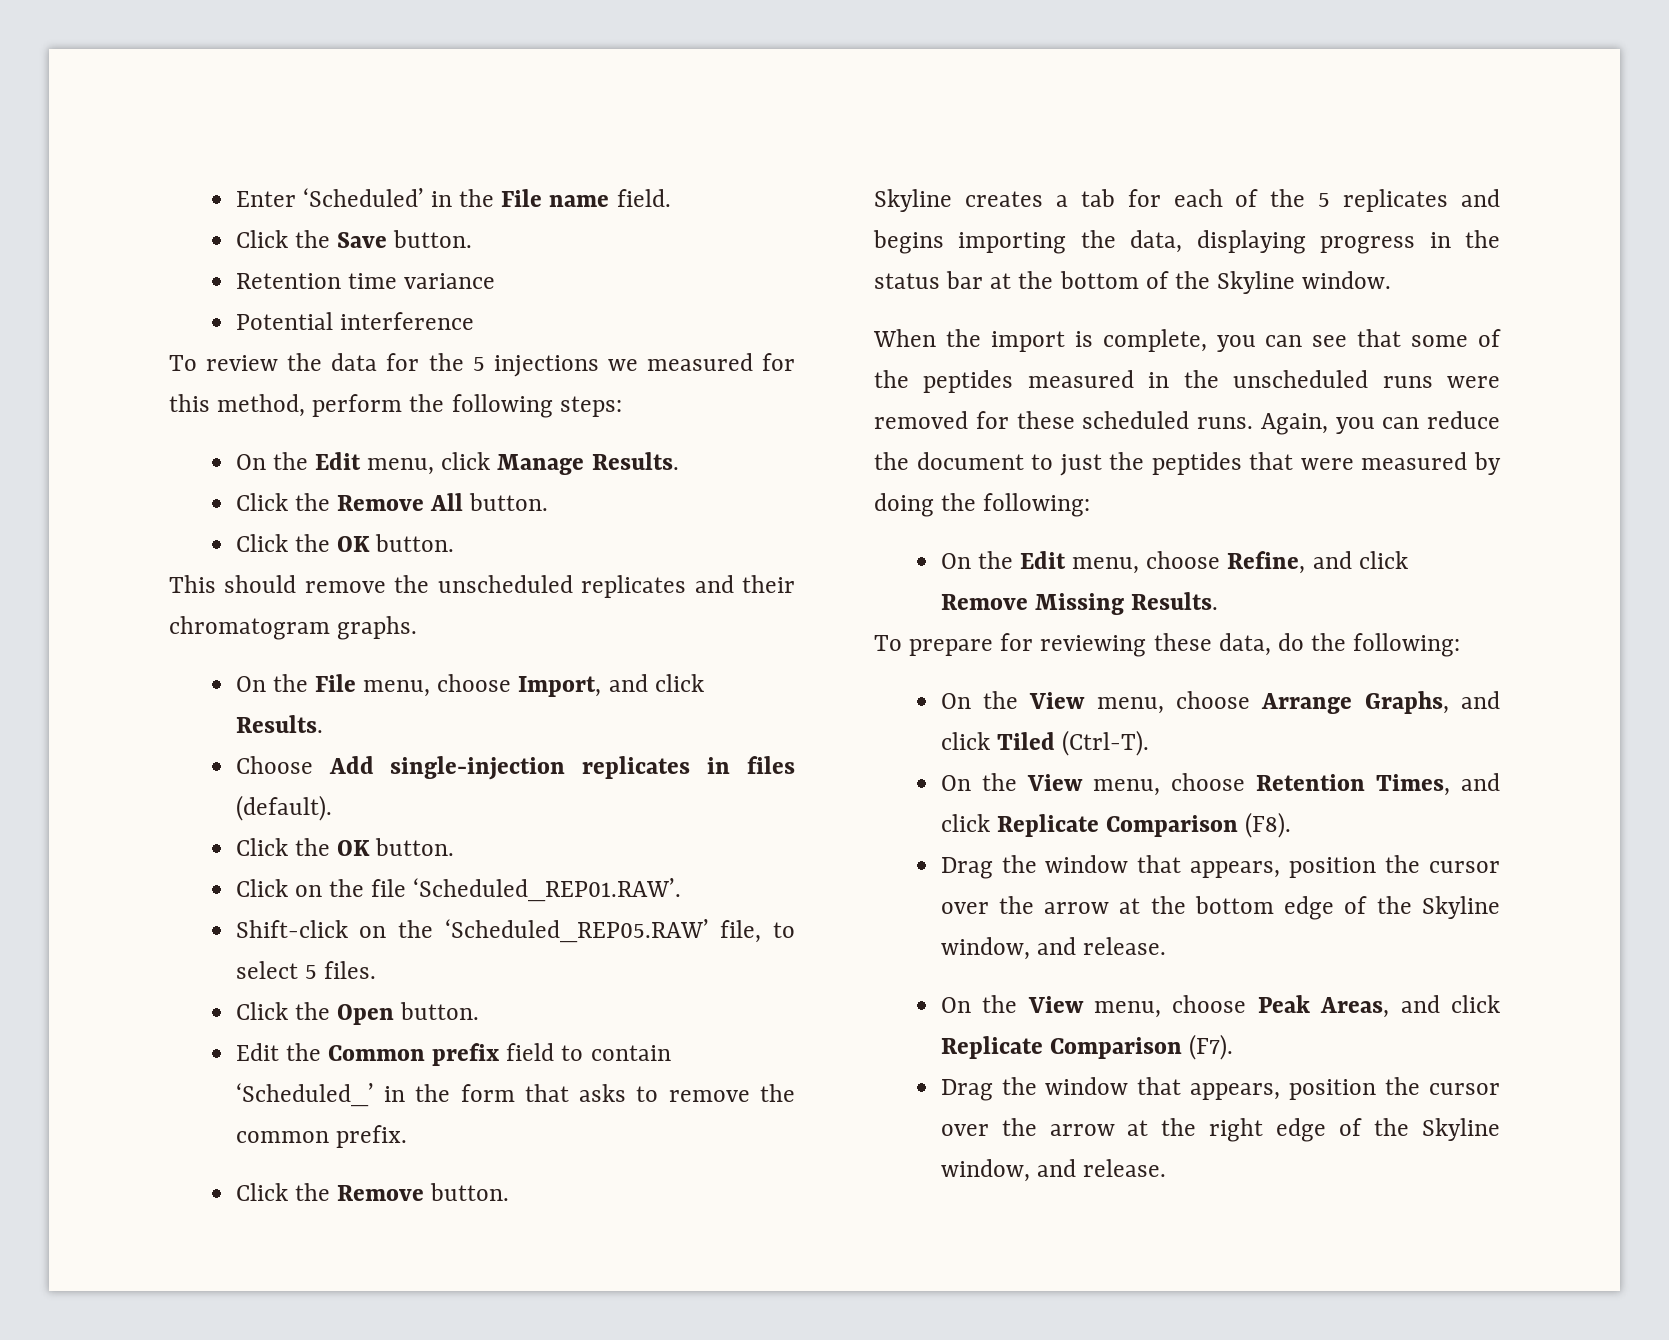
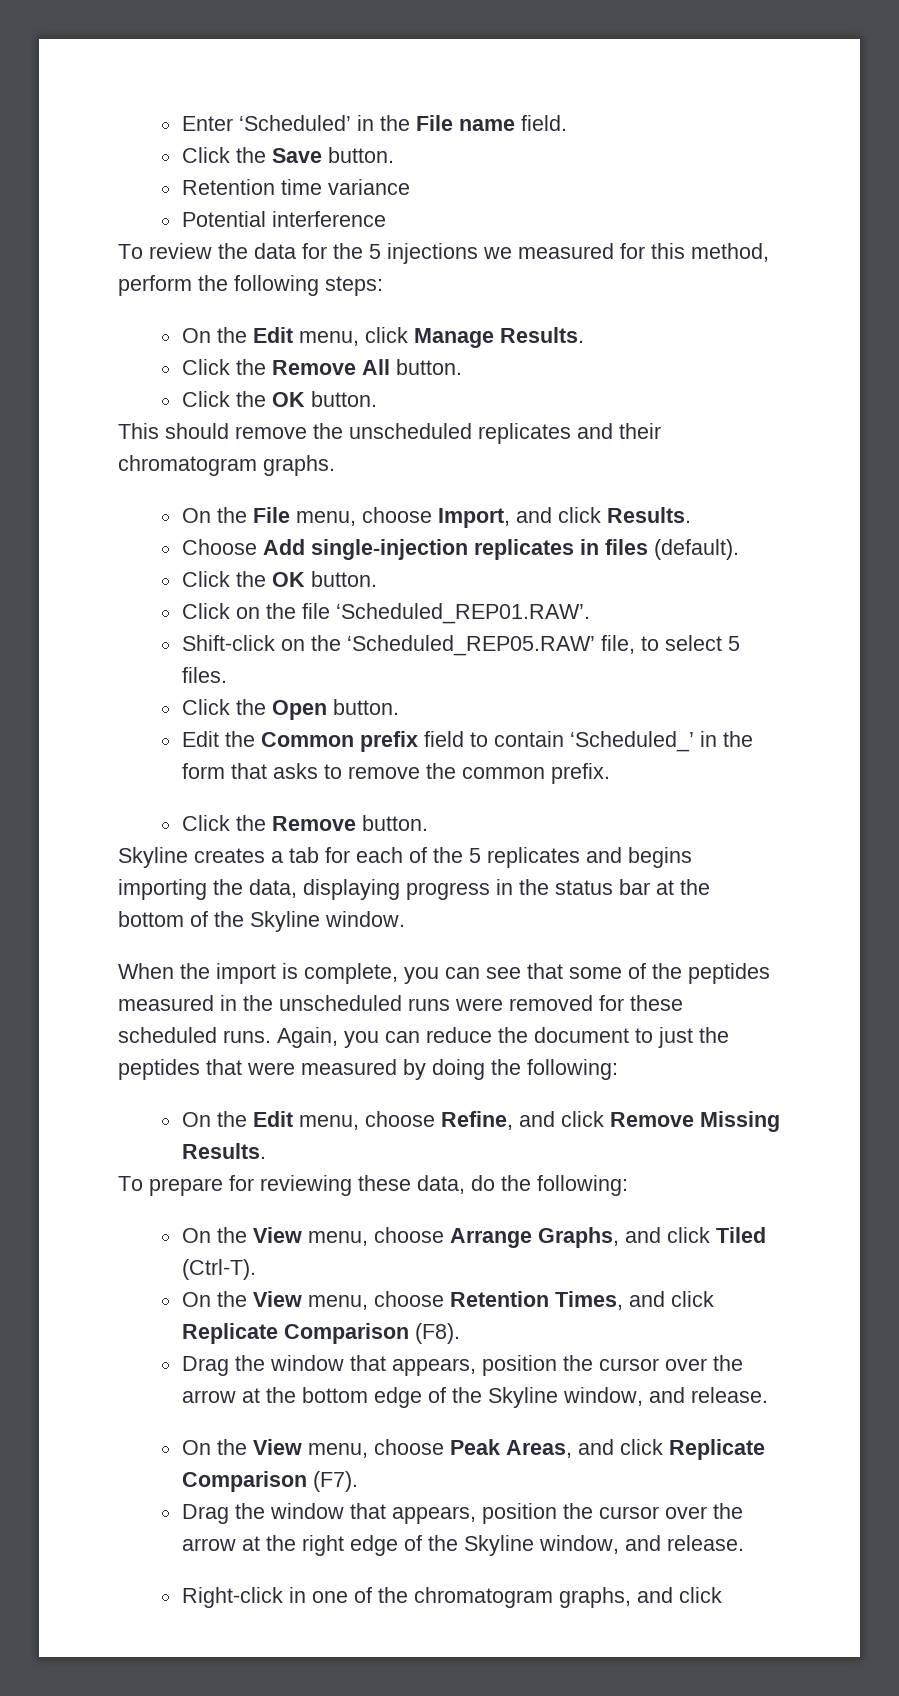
+ Right-click in one of the chromatogram graphs, and click

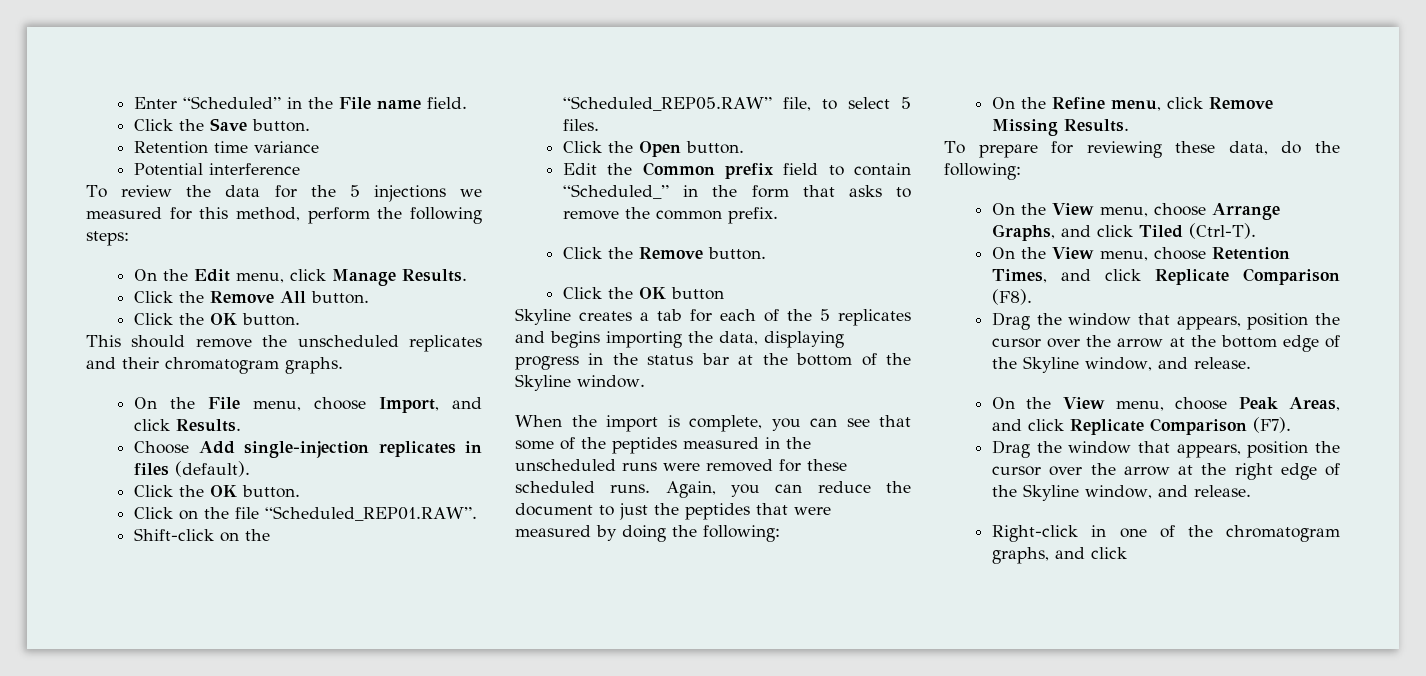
- Enter ‘Scheduled’ in the File name field.
+ Enter “Scheduled” in the File name field.
- Click on the file ‘Scheduled_REP01.RAW’.
+ Click on the file “Scheduled_REP01.RAW”.
- Shift-click on the ‘Scheduled_REP05.RAW’ file, to select 5 files.
+ Shift-click on the “Scheduled_REP05.RAW” file, to select 5 files.
- Edit the Common prefix field to contain ‘Scheduled_’ in the form that asks to remove the common prefix.
+ Edit the Common prefix field to contain “Scheduled_” in the form that asks to remove the common prefix.
+ Click the OK button
- On the Edit menu, choose Refine, and click Remove Missing Results.
+ On the Refine menu, click Remove Missing Results.

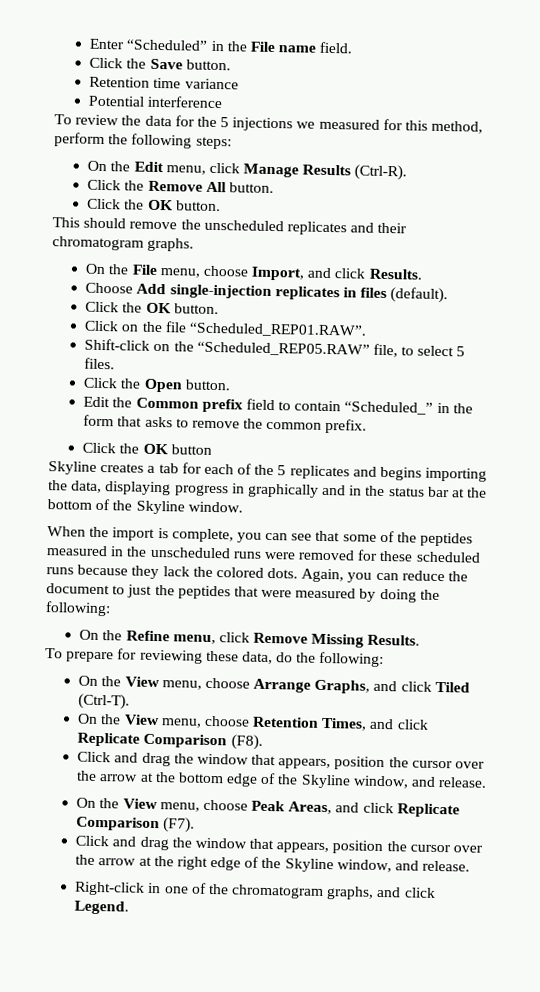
- On the Edit menu, click Manage Results.
+ On the Edit menu, click Manage Results (Ctrl-R).
- Click the Remove button.
- Skyline creates a tab for each of the 5 replicates and begins importing the data, displaying progress in the status bar at the bottom of the Skyline window.
+ Skyline creates a tab for each of the 5 replicates and begins importing the data, displaying progress in graphically and in the status bar at the bottom of the Skyline window.
- When the import is complete, you can see that some of the peptides measured in the unscheduled runs were removed for these scheduled runs.
+ When the import is complete, you can see that some of the peptides measured in the unscheduled runs were removed for these scheduled runs because they lack the colored dots.
- Drag the window that appears, position the cursor over the arrow at the bottom edge of the Skyline window, and release.
+ Click and drag the window that appears, position the cursor over the arrow at the bottom edge of the Skyline window, and release.
- Drag the window that appears, position the cursor over the arrow at the right edge of the Skyline window, and release.
+ Click and drag the window that appears, position the cursor over the arrow at the right edge of the Skyline window, and release.
- Right-click in one of the chromatogram graphs, and click
+ Right-click in one of the chromatogram graphs, and click Legend.

